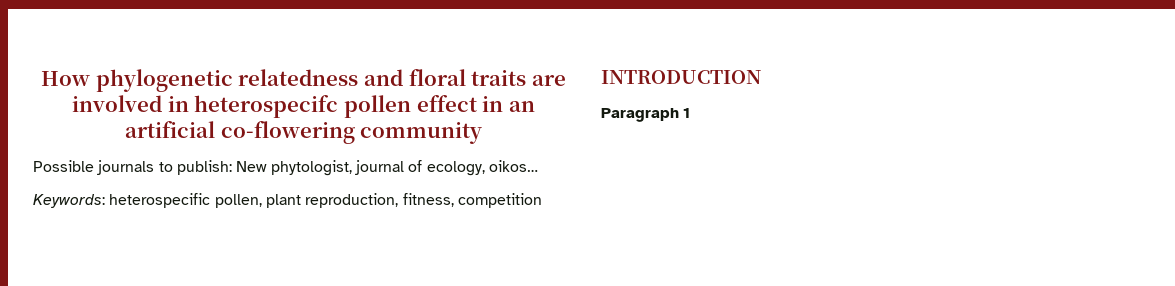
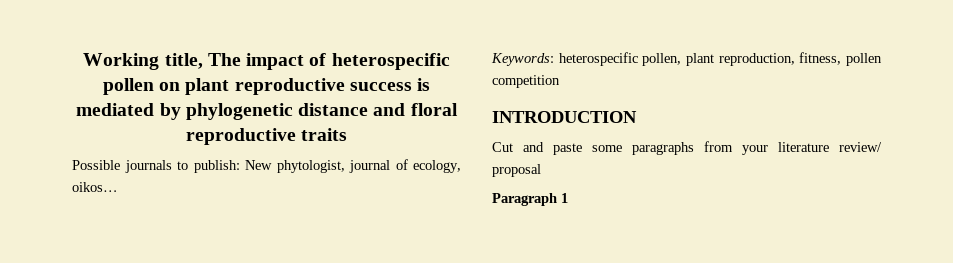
- How phylogenetic relatedness and floral traits are involved in heterospecifc pollen effect in an artificial co-flowering community
+ Working title, The impact of heterospecific pollen on plant reproductive success is mediated by phylogenetic distance and floral reproductive traits
- Keywords: heterospecific pollen, plant reproduction, fitness, competition
+ Keywords: heterospecific pollen, plant reproduction, fitness, pollen competition
+ Cut and paste some paragraphs from your literature review/ proposal

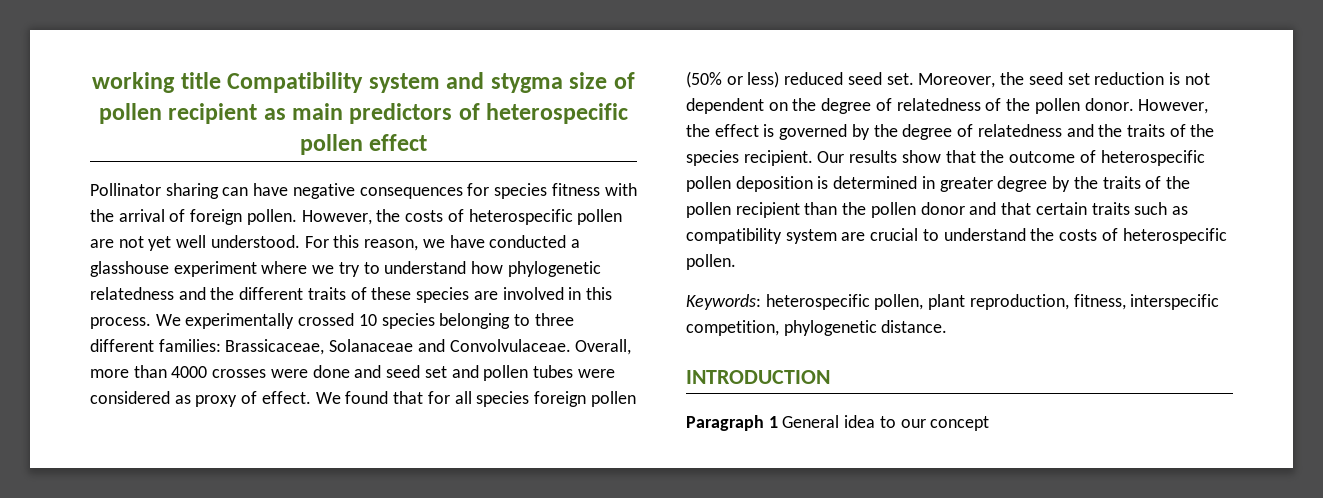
- Working title, The impact of heterospecific pollen on plant reproductive success is mediated by phylogenetic distance and floral reproductive traits
- Possible journals to publish: New phytologist, journal of ecology, oikos…
+ working title Compatibility system and stygma size of pollen recipient as main predictors of heterospecific pollen effect
+ Pollinator sharing can have negative consequences for species fitness with the arrival of foreign pollen. However, the costs of heterospecific pollen are not yet well understood. For this reason, we have conducted a glasshouse experiment where we try to understand how phylogenetic relatedness and the different traits of these species are involved in this process. We experimentally crossed 10 species belonging to three different families: Brassicaceae, Solanaceae and Convolvulaceae. Overall, more than 4000 crosses were done and seed set and pollen tubes were considered as proxy of effect. We found that for all species foreign pollen (50% or less) reduced seed set. Moreover, the seed set reduction is not dependent on the degree of relatedness of the pollen donor. However, the effect is governed by the degree of relatedness and the traits of the species recipient. Our results show that the outcome of heterospecific pollen deposition is determined in greater degree by the traits of the pollen recipient than the pollen donor and that certain traits such as compatibility system are crucial to understand the costs of heterospecific pollen.
- Keywords: heterospecific pollen, plant reproduction, fitness, pollen competition
+ Keywords: heterospecific pollen, plant reproduction, fitness, interspecific competition, phylogenetic distance.
  INTRODUCTION
- Cut and paste some paragraphs from your literature review/ proposal
- Paragraph 1
+ Paragraph 1 General idea to our concept

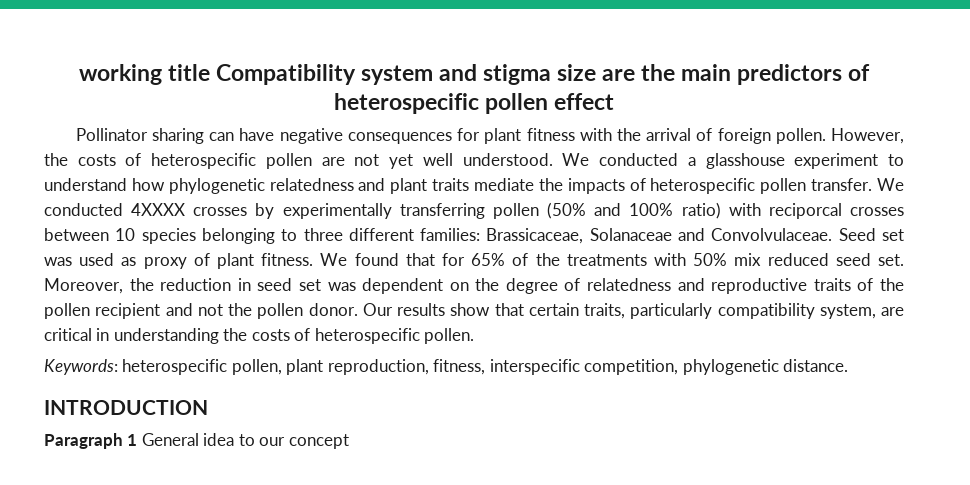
- working title Compatibility system and stygma size of pollen recipient as main predictors of heterospecific pollen effect
+ working title Compatibility system and stigma size are the main predictors of heterospecific pollen effect
- Pollinator sharing can have negative consequences for species fitness with the arrival of foreign pollen.
+ Pollinator sharing can have negative consequences for plant fitness with the arrival of foreign pollen.
- For this reason, we have conducted a glasshouse experiment where we try to understand how phylogenetic relatedness and the different traits of these species are involved in this process. We experimentally crossed 10 species belonging to three different families: Brassicaceae, Solanaceae and Convolvulaceae.
+ We conducted a glasshouse experiment to understand how phylogenetic relatedness and plant traits mediate the impacts of heterospecific pollen transfer. We conducted 4XXXX crosses by experimentally transferring pollen (50% and 100% ratio) with reciporcal crosses between 10 species belonging to three different families: Brassicaceae, Solanaceae and Convolvulaceae.
- Overall, more than 4000 crosses were done and seed set and pollen tubes were considered as proxy of effect.
+ Seed set was used as proxy of plant fitness.
- We found that for all species foreign pollen (50% or less) reduced seed set.
+ We found that for 65% of the treatments with 50% mix reduced seed set.
- Moreover, the seed set reduction is not dependent on the degree of relatedness of the pollen donor. However, the effect is governed by the degree of relatedness and the traits of the species recipient. Our results show that the outcome of heterospecific pollen deposition is determined in greater degree by the traits of the pollen recipient than the pollen donor and that certain traits such as compatibility system are crucial to understand the costs of heterospecific pollen.
+ Moreover, the reduction in seed set was dependent on the degree of relatedness and reproductive traits of the pollen recipient and not the pollen donor. Our results show that certain traits, particularly compatibility system, are critical in understanding the costs of heterospecific pollen.

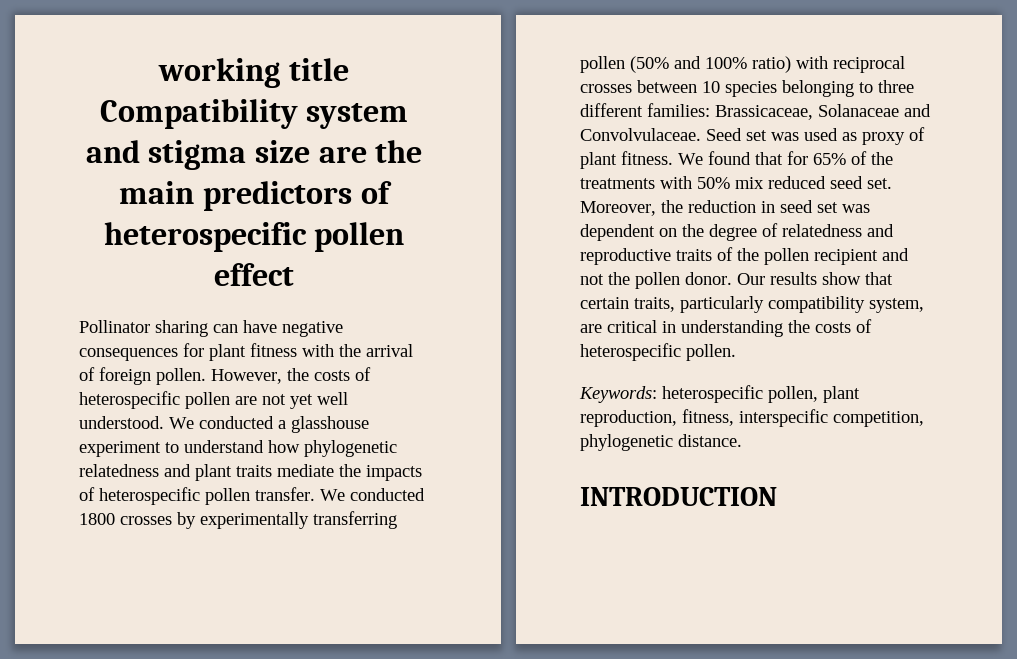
- We conducted 4XXXX crosses by experimentally transferring pollen (50% and 100% ratio) with reciporcal crosses between 10 species belonging to three different families: Brassicaceae, Solanaceae and Convolvulaceae.
+ We conducted 1800 crosses by experimentally transferring pollen (50% and 100% ratio) with reciprocal crosses between 10 species belonging to three different families: Brassicaceae, Solanaceae and Convolvulaceae.
- Paragraph 1 General idea to our concept

